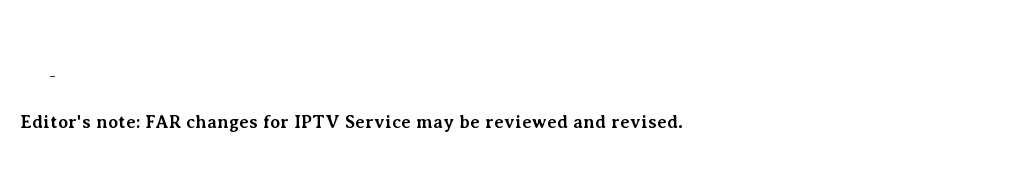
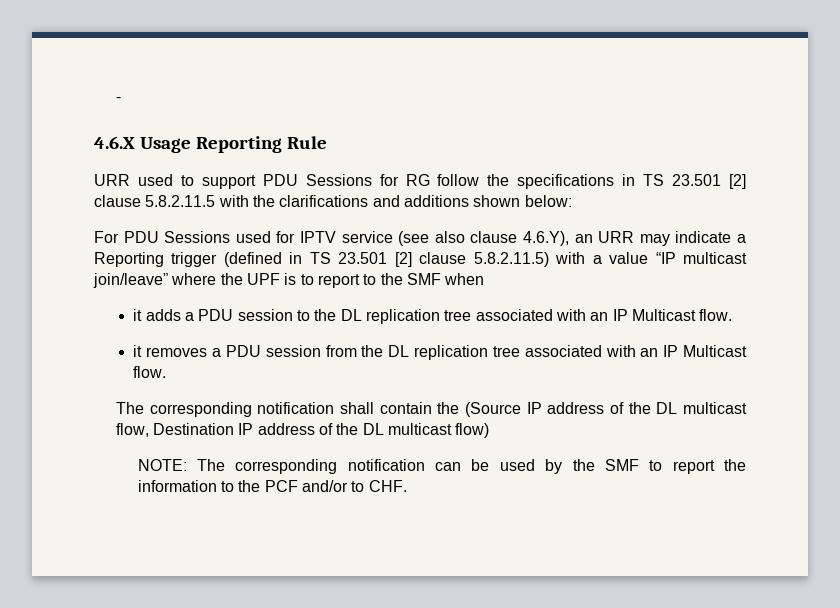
- Editor's note: FAR changes for IPTV Service may be reviewed and revised.
+ 4.6.X Usage Reporting Rule
+ URR used to support PDU Sessions for RG follow the specifications in TS 23.501 [2] clause 5.8.2.11.5 with the clarifications and additions shown below:
+ For PDU Sessions used for IPTV service (see also clause 4.6.Y), an URR may indicate a Reporting trigger (defined in TS 23.501 [2] clause 5.8.2.11.5) with a value “IP multicast join/leave” where the UPF is to report to the SMF when
+ it adds a PDU session to the DL replication tree associated with an IP Multicast flow.
+ it removes a PDU session from the DL replication tree associated with an IP Multicast flow.
+ The corresponding notification shall contain the (Source IP address of the DL multicast flow, Destination IP address of the DL multicast flow)
+ NOTE: The corresponding notification can be used by the SMF to report the information to the PCF and/or to CHF.

